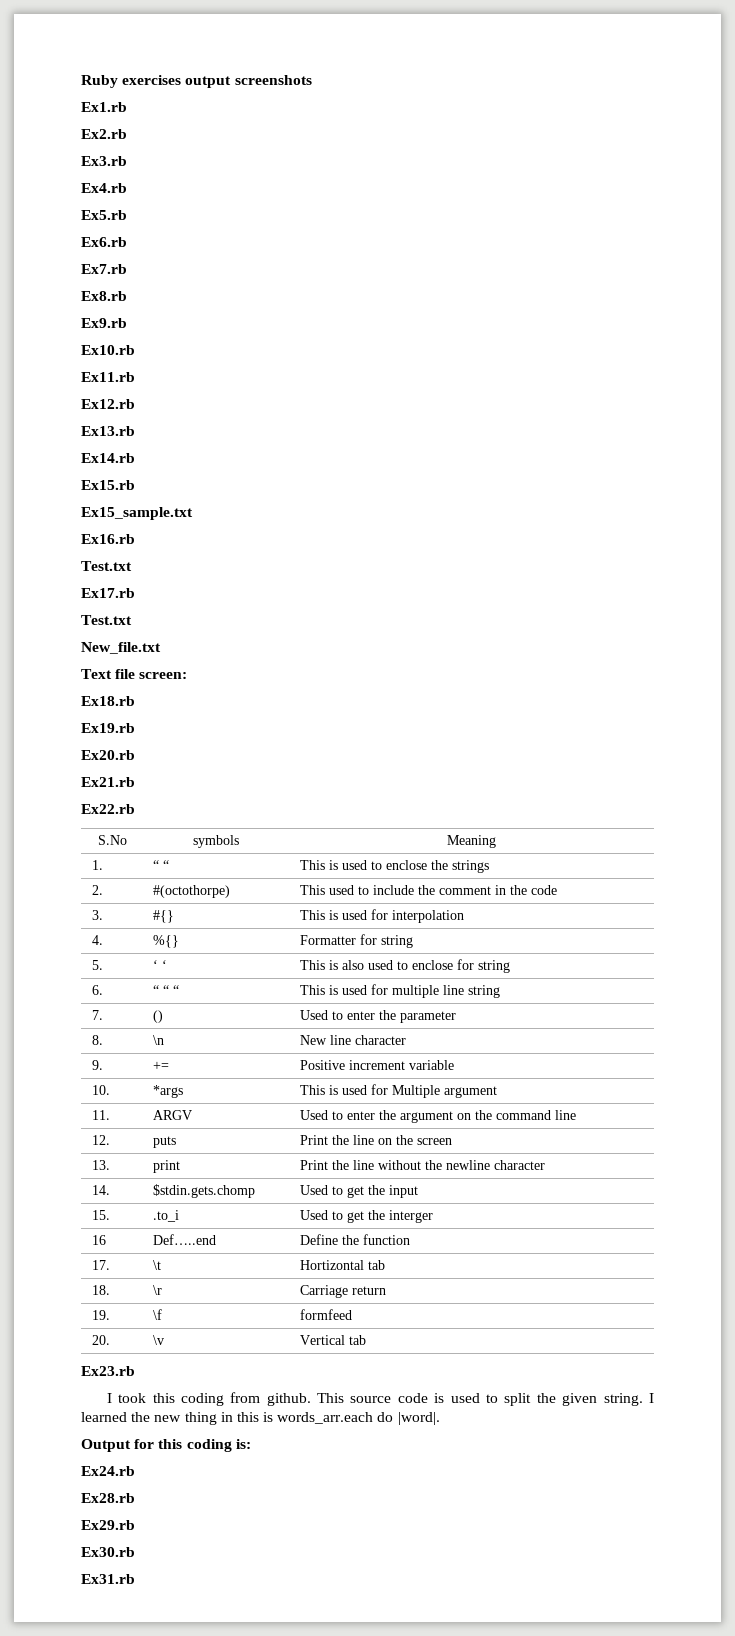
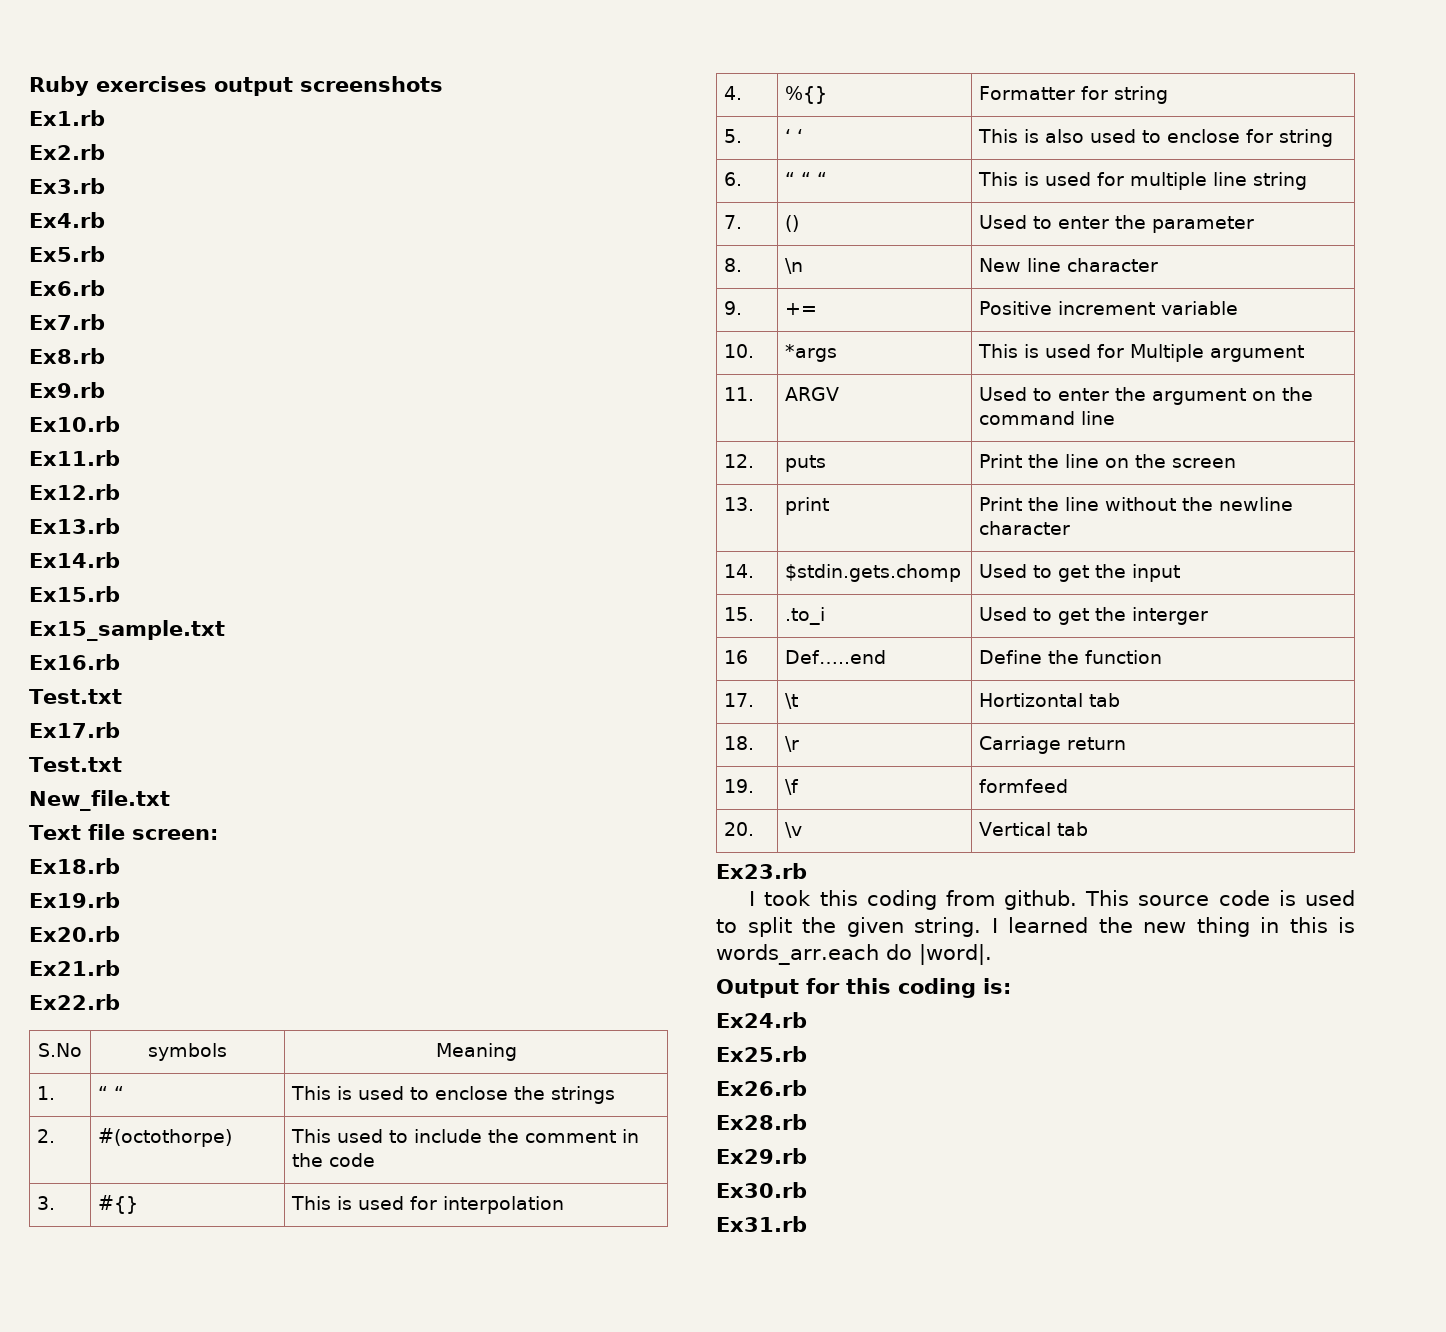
+ Ex25.rb
+ Ex26.rb

